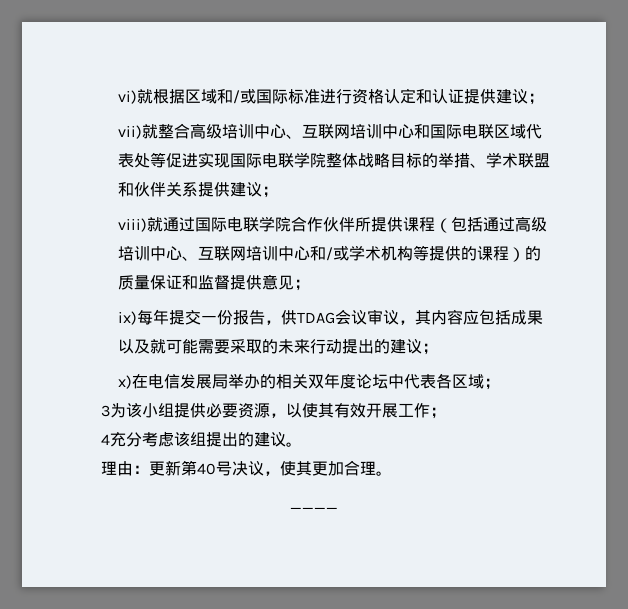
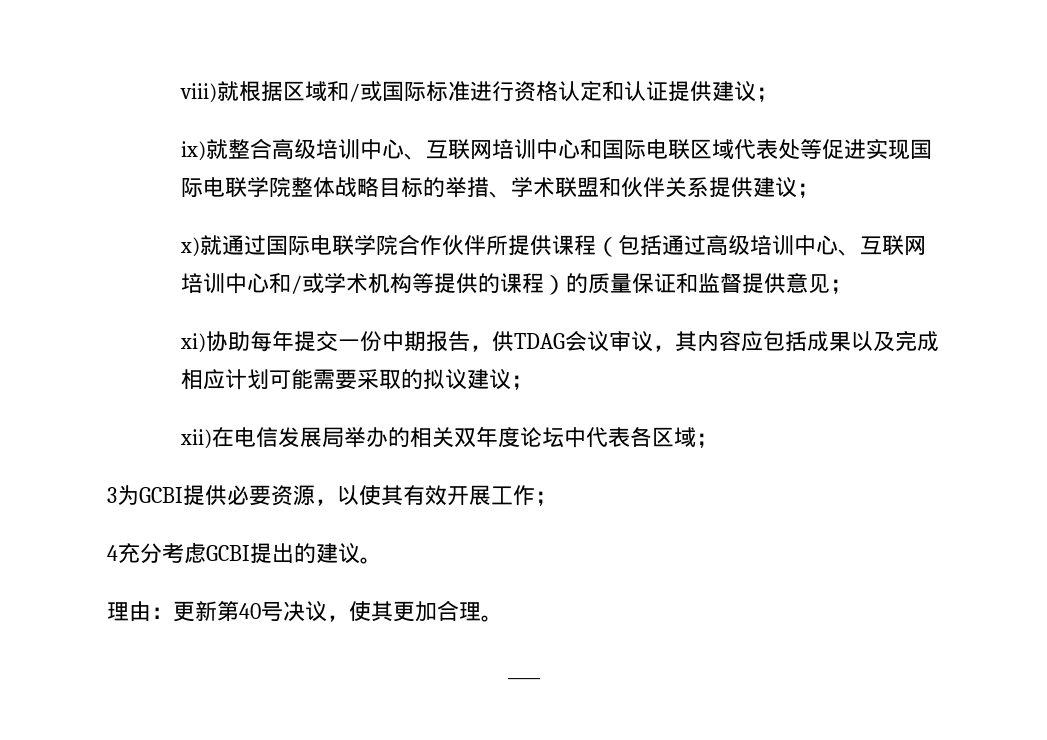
- vi)就根据区域和/或国际标准进行资格认定和认证提供建议；
+ viii)就根据区域和/或国际标准进行资格认定和认证提供建议；
- vii)就整合高级培训中心、互联网培训中心和国际电联区域代表处等促进实现国际电联学院整体战略目标的举措、学术联盟和伙伴关系提供建议；
+ ix)就整合高级培训中心、互联网培训中心和国际电联区域代表处等促进实现国际电联学院整体战略目标的举措、学术联盟和伙伴关系提供建议；
- viii)就通过国际电联学院合作伙伴所提供课程（包括通过高级培训中心、互联网培训中心和/或学术机构等提供的课程）的质量保证和监督提供意见；
+ x)就通过国际电联学院合作伙伴所提供课程（包括通过高级培训中心、互联网培训中心和/或学术机构等提供的课程）的质量保证和监督提供意见；
- ix)每年提交一份报告，供TDAG会议审议，其内容应包括成果以及就可能需要采取的未来行动提出的建议；
- x)在电信发展局举办的相关双年度论坛中代表各区域；
+ xi)协助每年提交一份中期报告，供TDAG会议审议，其内容应包括成果以及完成相应计划可能需要采取的拟议建议；
+ xii)在电信发展局举办的相关双年度论坛中代表各区域；
- 3为该小组提供必要资源，以使其有效开展工作；
+ 3为GCBI提供必要资源，以使其有效开展工作；
- 4充分考虑该组提出的建议。
+ 4充分考虑GCBI提出的建议。

